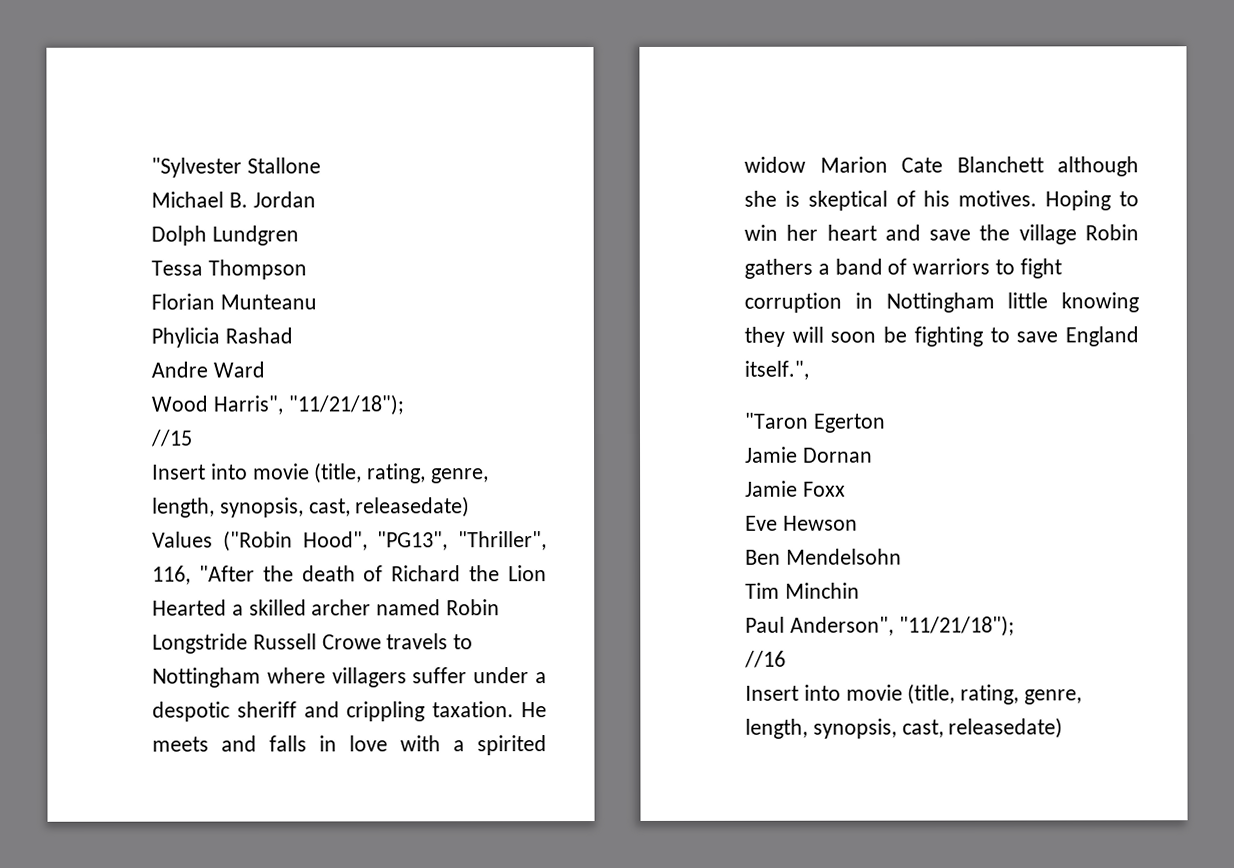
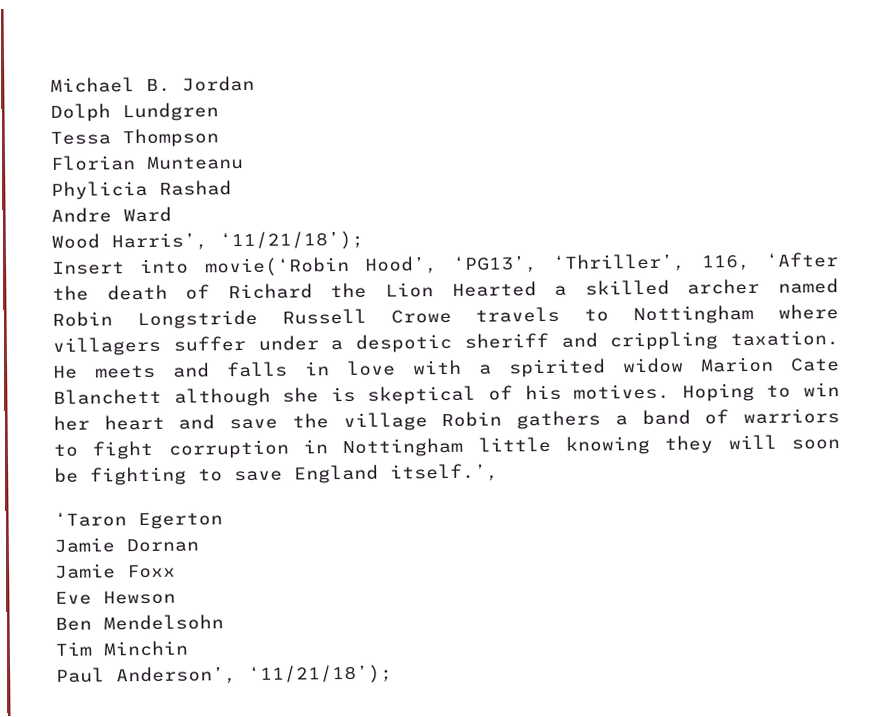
- "Sylvester Stallone
- Wood Harris", "11/21/18");
- //15
- Insert into movie (title, rating, genre, length, synopsis, cast, releasedate)
- Values ("Robin Hood", "PG13", "Thriller", 116, "After the death of Richard the Lion Hearted a skilled archer named Robin Longstride Russell Crowe travels to Nottingham where villagers suffer under a despotic sheriff and crippling taxation.
+ Wood Harris’, ‘11/21/18’);
+ Insert into movie(‘Robin Hood’, ‘PG13’, ‘Thriller’, 116, ‘After the death of Richard the Lion Hearted a skilled archer named Robin Longstride Russell Crowe travels to Nottingham where villagers suffer under a despotic sheriff and crippling taxation.
- Hoping to win her heart and save the village Robin gathers a band of warriors to fight corruption in Nottingham little knowing they will soon be fighting to save England itself.",
- "Taron Egerton
+ Hoping to win her heart and save the village Robin gathers a band of warriors to fight corruption in Nottingham little knowing they will soon be fighting to save England itself.’,
+ ‘Taron Egerton
- Paul Anderson", "11/21/18");
- //16
- Insert into movie (title, rating, genre, length, synopsis, cast, releasedate)
+ Paul Anderson’, ‘11/21/18’);

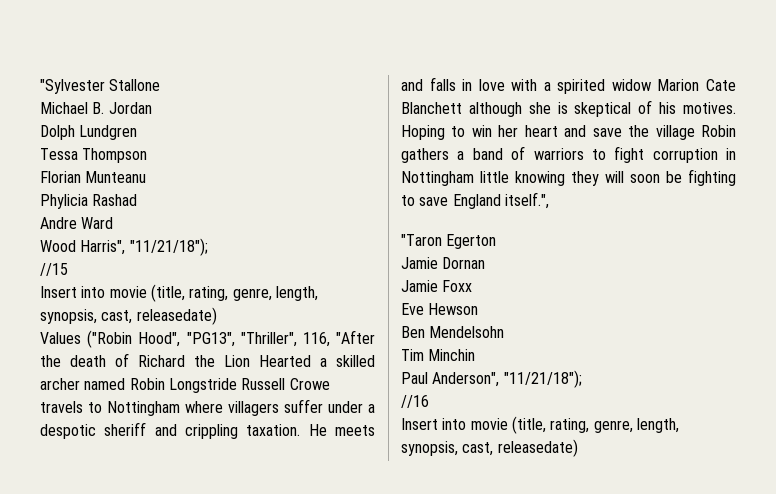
+ "Sylvester Stallone
- Wood Harris’, ‘11/21/18’);
- Insert into movie(‘Robin Hood’, ‘PG13’, ‘Thriller’, 116, ‘After the death of Richard the Lion Hearted a skilled archer named Robin Longstride Russell Crowe travels to Nottingham where villagers suffer under a despotic sheriff and crippling taxation.
+ Wood Harris", "11/21/18");
+ //15
+ Insert into movie (title, rating, genre, length, synopsis, cast, releasedate)
+ Values ("Robin Hood", "PG13", "Thriller", 116, "After the death of Richard the Lion Hearted a skilled archer named Robin Longstride Russell Crowe travels to Nottingham where villagers suffer under a despotic sheriff and crippling taxation.
- Hoping to win her heart and save the village Robin gathers a band of warriors to fight corruption in Nottingham little knowing they will soon be fighting to save England itself.’,
- ‘Taron Egerton
+ Hoping to win her heart and save the village Robin gathers a band of warriors to fight corruption in Nottingham little knowing they will soon be fighting to save England itself.",
+ "Taron Egerton
- Paul Anderson’, ‘11/21/18’);
+ Paul Anderson", "11/21/18");
+ //16
+ Insert into movie (title, rating, genre, length, synopsis, cast, releasedate)

